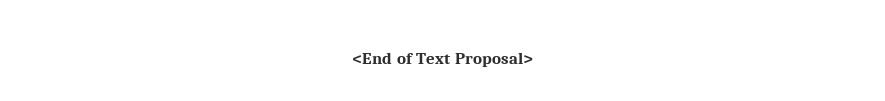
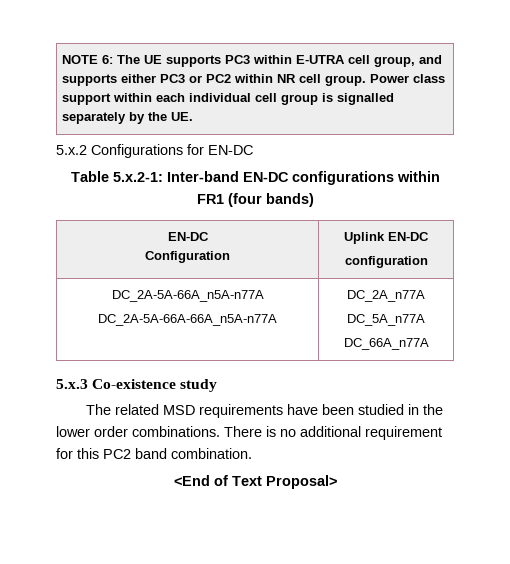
+ NOTE 6: The UE supports PC3 within E-UTRA cell group, and supports either PC3 or PC2 within NR cell group. Power class support within each individual cell group is signalled separately by the UE.
+ 5.x.2 Configurations for EN-DC
+ Table 5.x.2-1: Inter-band EN-DC configurations within FR1 (four bands)
+ EN-DC
+ Configuration | Uplink EN-DC
+ configuration
+ DC_2A-5A-66A_n5A-n77A
+ DC_2A-5A-66A-66A_n5A-n77A | DC_2A_n77A
+ DC_5A_n77A
+ DC_66A_n77A
+ 5.x.3 Co-existence study
+ The related MSD requirements have been studied in the lower order combinations. There is no additional requirement for this PC2 band combination.

